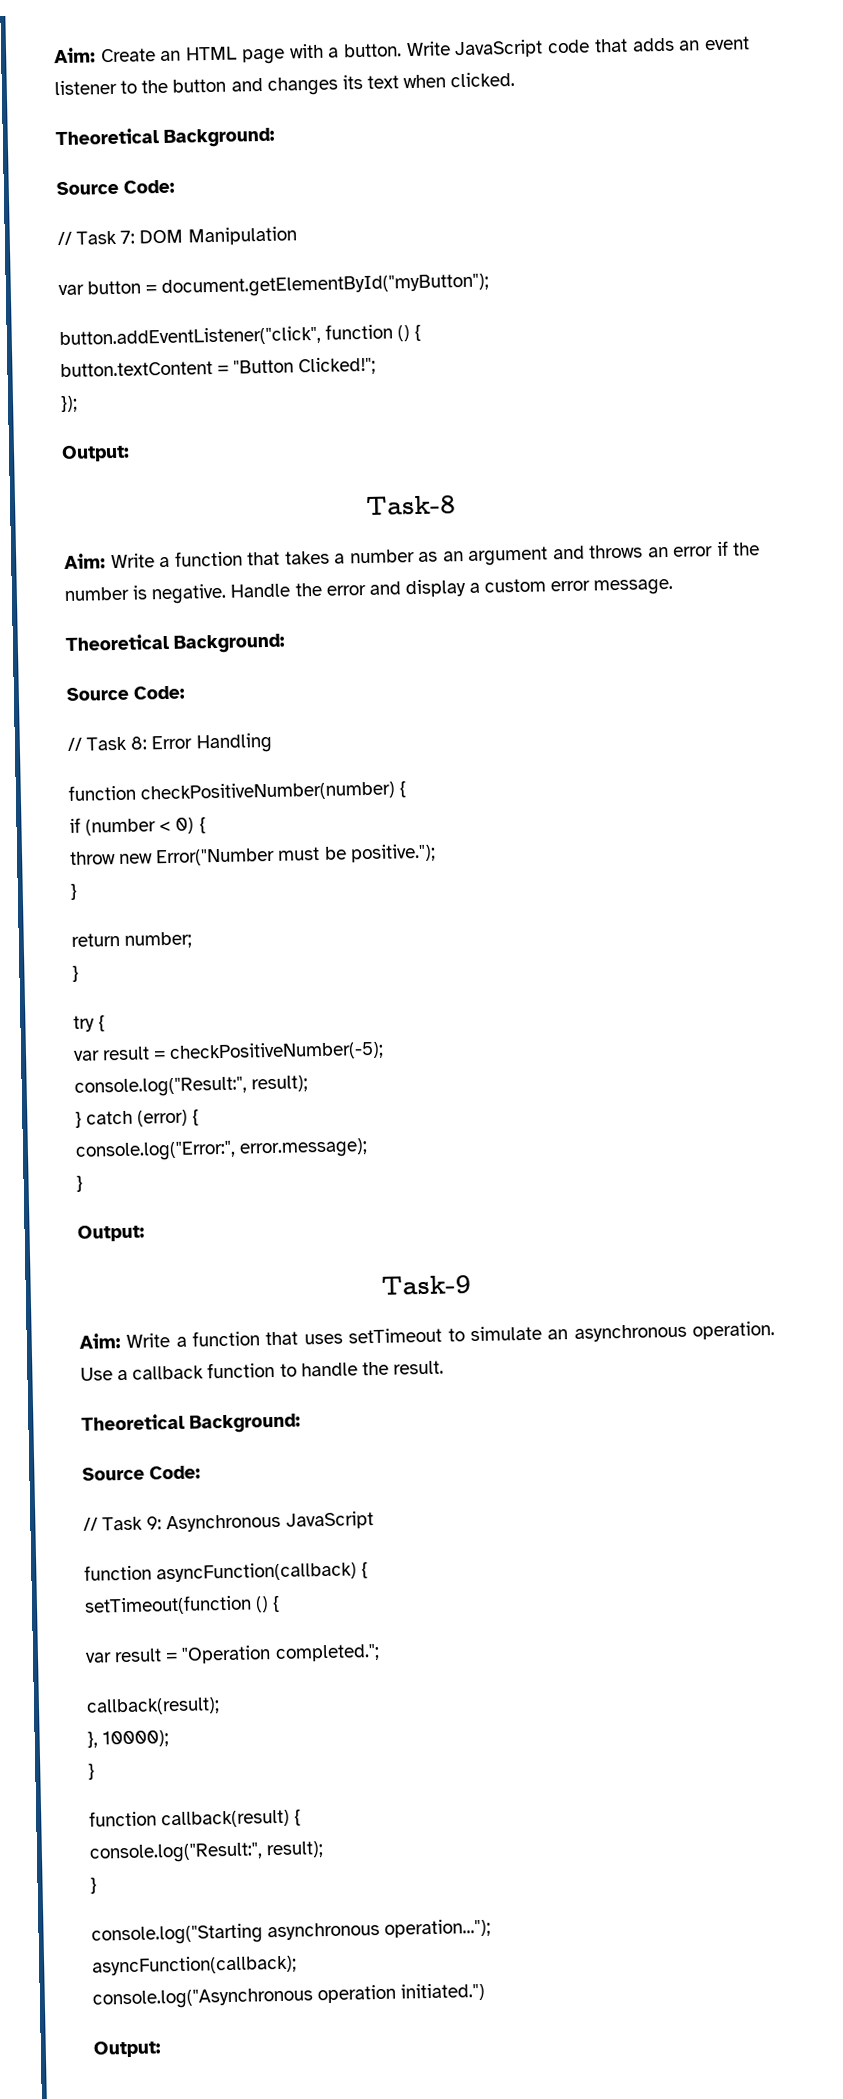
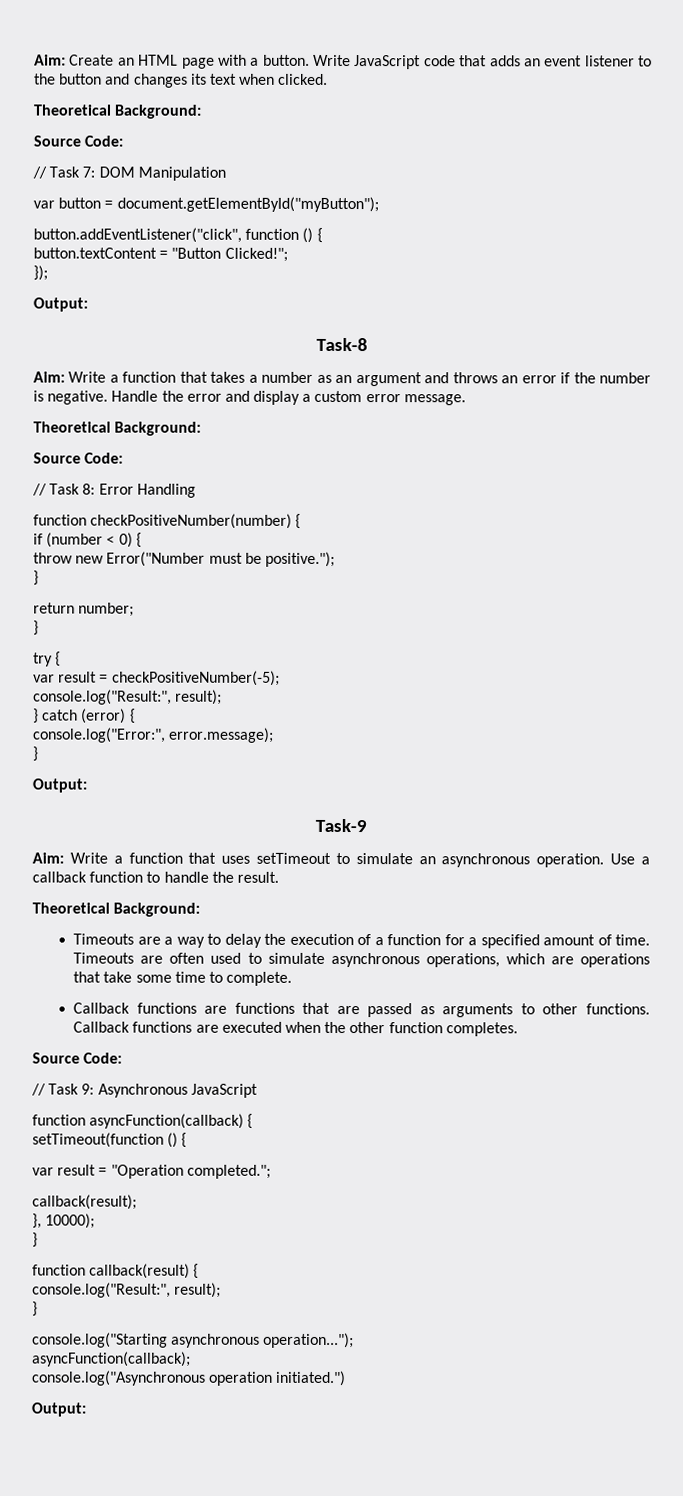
+ Timeouts are a way to delay the execution of a function for a specified amount of time. Timeouts are often used to simulate asynchronous operations, which are operations that take some time to complete.
+ Callback functions are functions that are passed as arguments to other functions. Callback functions are executed when the other function completes.

